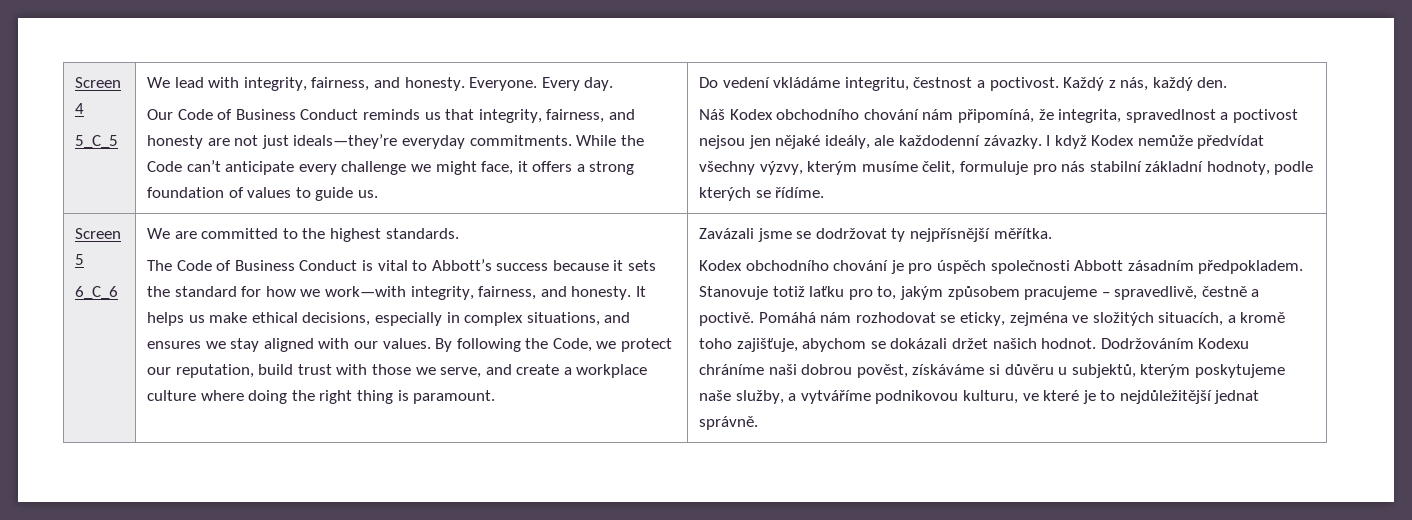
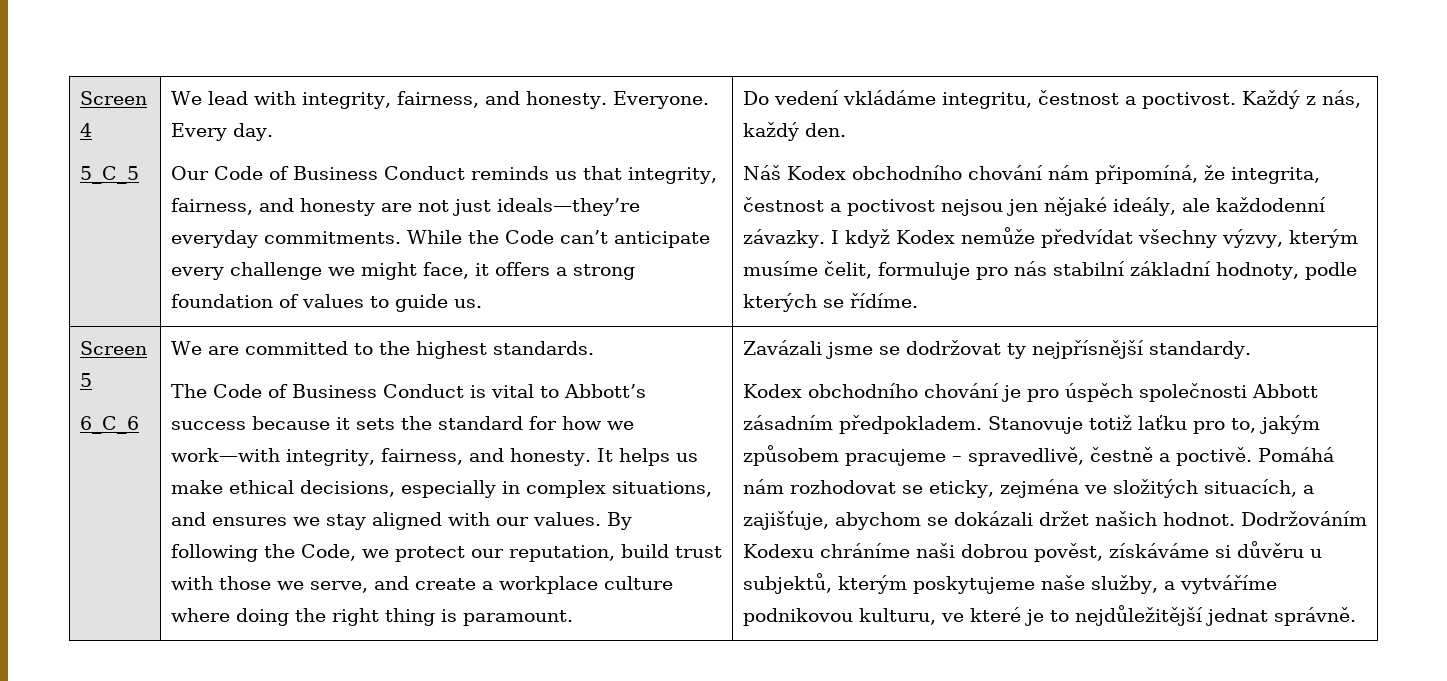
- Náš Kodex obchodního chování nám připomíná, že integrita, spravedlnost a poctivost nejsou jen nějaké ideály, ale každodenní závazky.
+ Náš Kodex obchodního chování nám připomíná, že integrita, čestnost a poctivost nejsou jen nějaké ideály, ale každodenní závazky.
- Zavázali jsme se dodržovat ty nejpřísnější měřítka.
+ Zavázali jsme se dodržovat ty nejpřísnější standardy.
- Pomáhá nám rozhodovat se eticky, zejména ve složitých situacích, a kromě toho zajišťuje, abychom se dokázali držet našich hodnot.
+ Pomáhá nám rozhodovat se eticky, zejména ve složitých situacích, a zajišťuje, abychom se dokázali držet našich hodnot.

